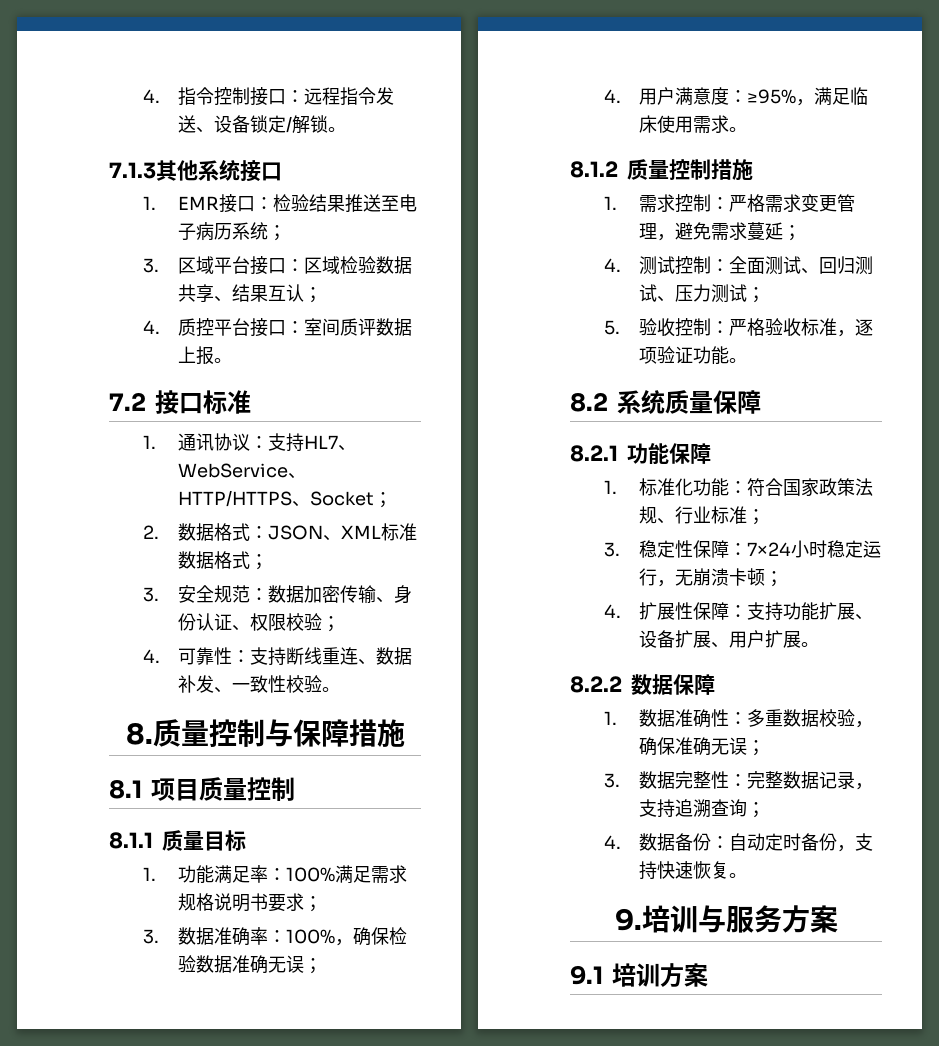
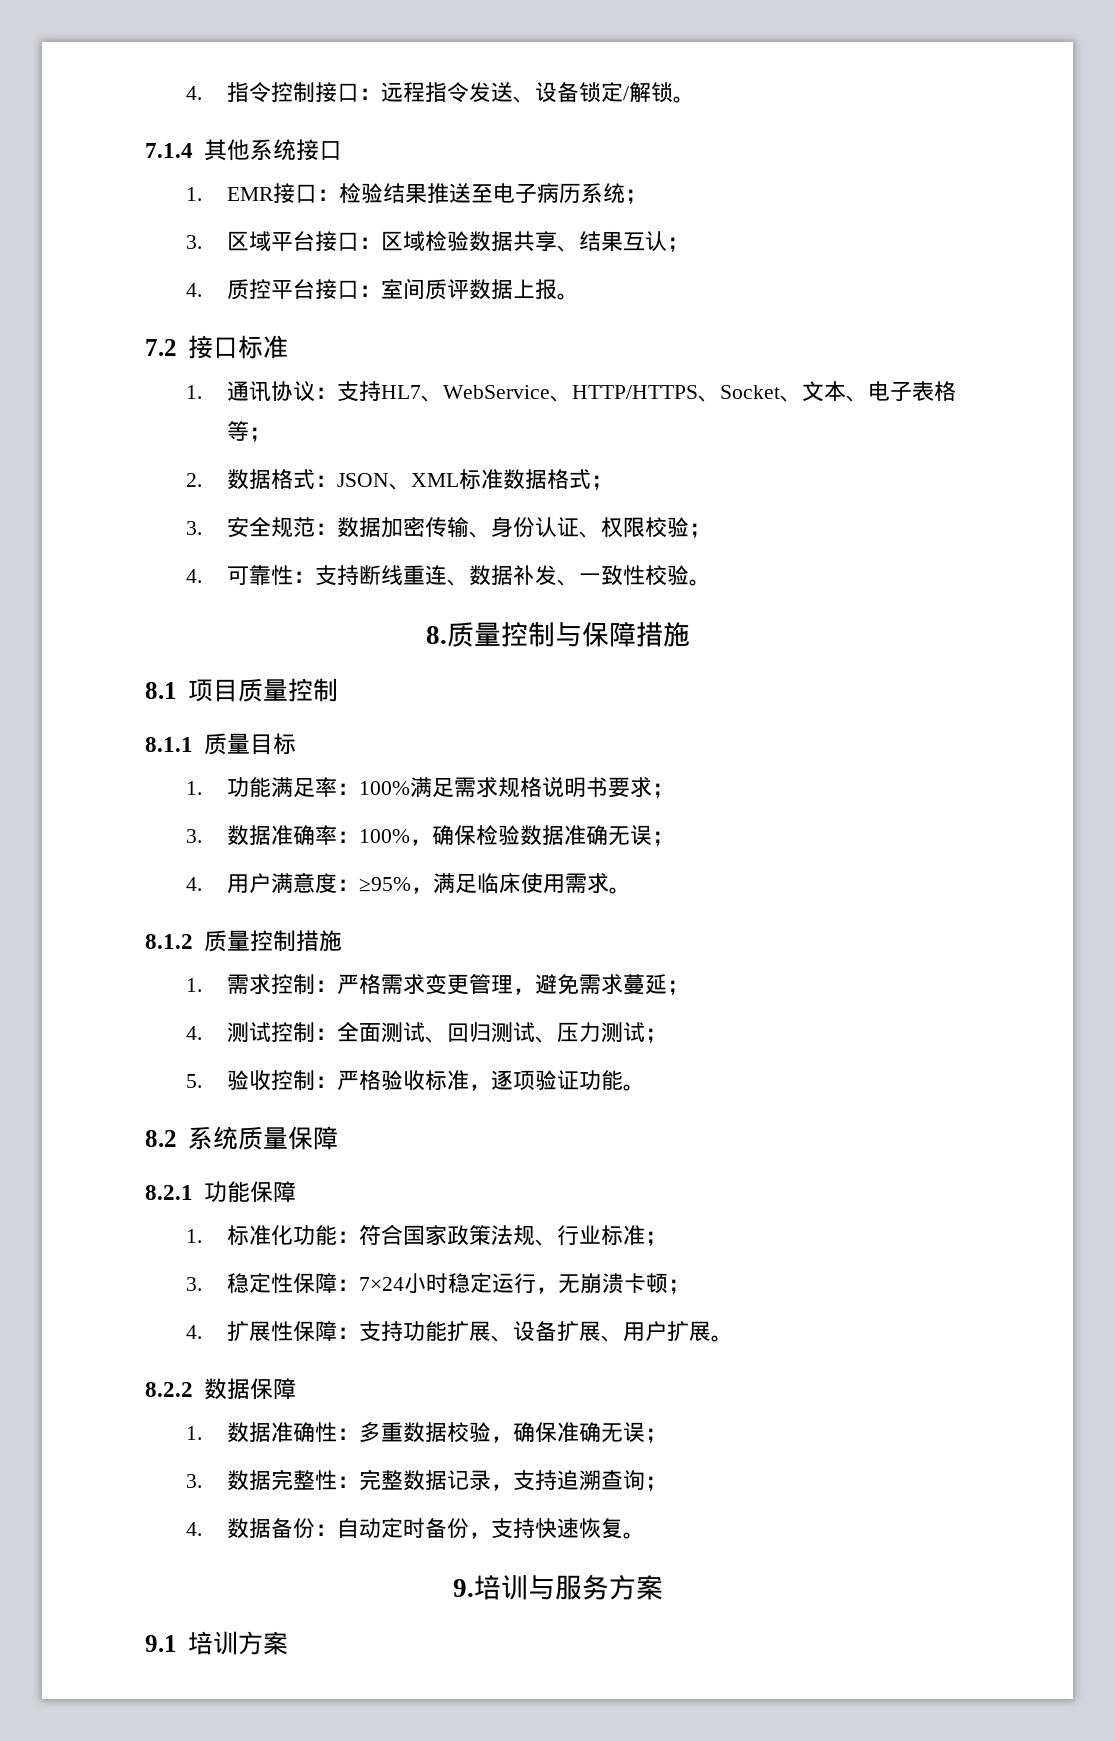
- 7.1.3其他系统接口
+ 7.1.4其他系统接口
- 1.通讯协议：支持HL7、WebService、HTTP/HTTPS、Socket；
+ 1.通讯协议：支持HL7、WebService、HTTP/HTTPS、Socket、文本、电子表格等；

